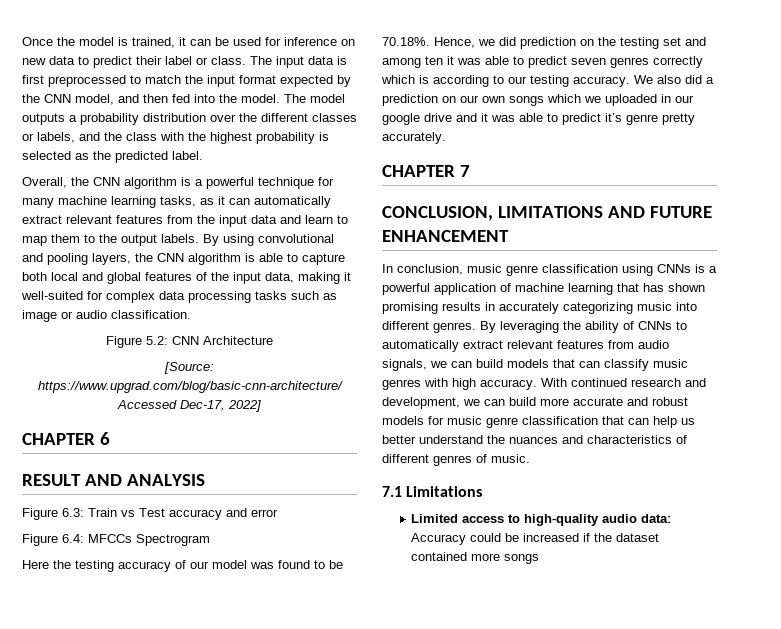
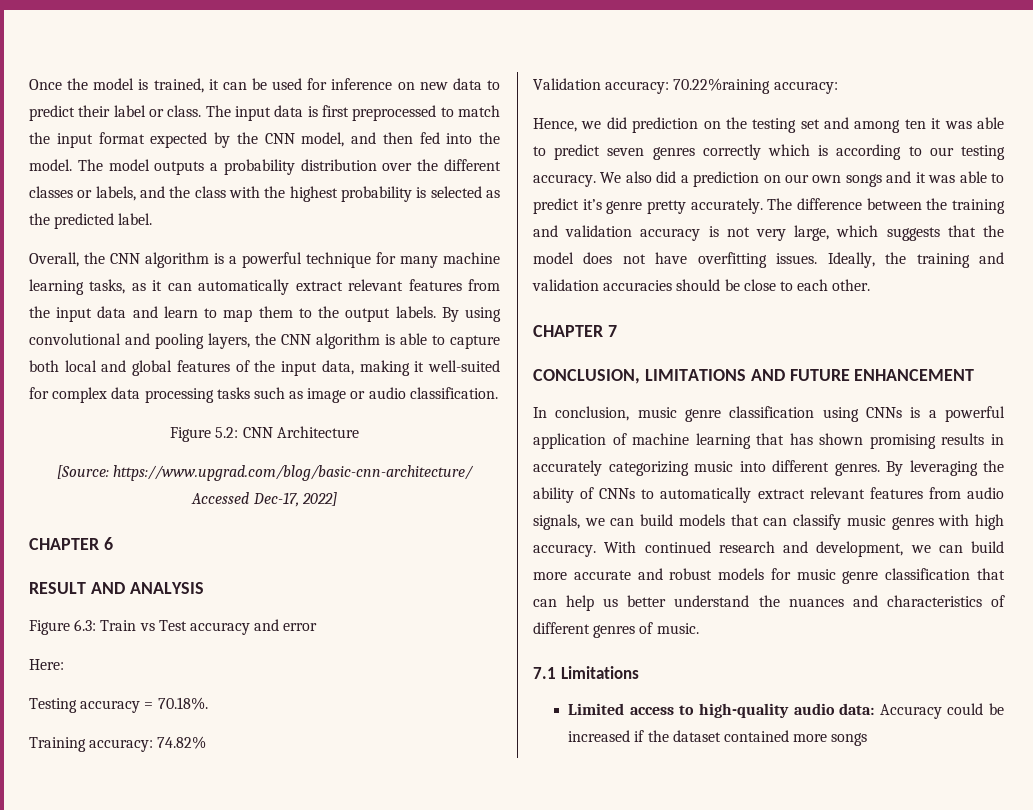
- Figure 6.4: MFCCs Spectrogram
- Here the testing accuracy of our model was found to be 70.18%. Hence, we did prediction on the testing set and among ten it was able to predict seven genres correctly which is according to our testing accuracy.
+ Here:
+ Testing accuracy = 70.18%.
+ Training accuracy: 74.82%
+ Validation accuracy: 70.22%raining accuracy:
+ Hence, we did prediction on the testing set and among ten it was able to predict seven genres correctly which is according to our testing accuracy.
- We also did a prediction on our own songs which we uploaded in our google drive and it was able to predict it’s genre pretty accurately.
+ We also did a prediction on our own songs and it was able to predict it’s genre pretty accurately. The difference between the training and validation accuracy is not very large, which suggests that the model does not have overfitting issues. Ideally, the training and validation accuracies should be close to each other.

